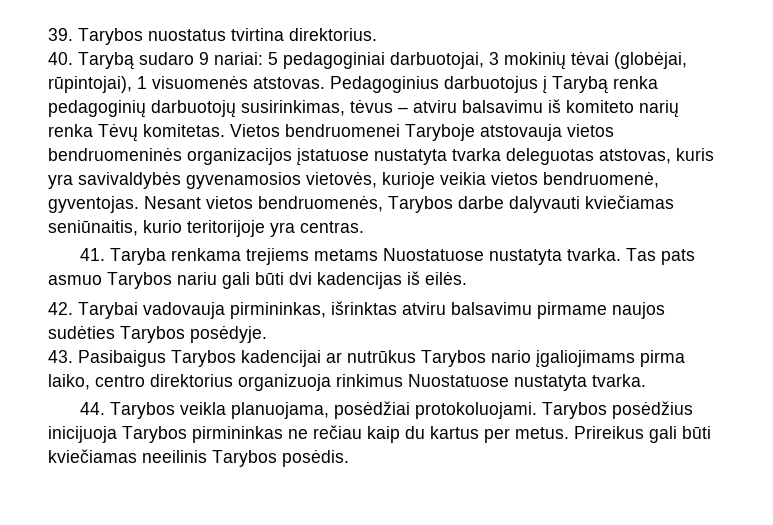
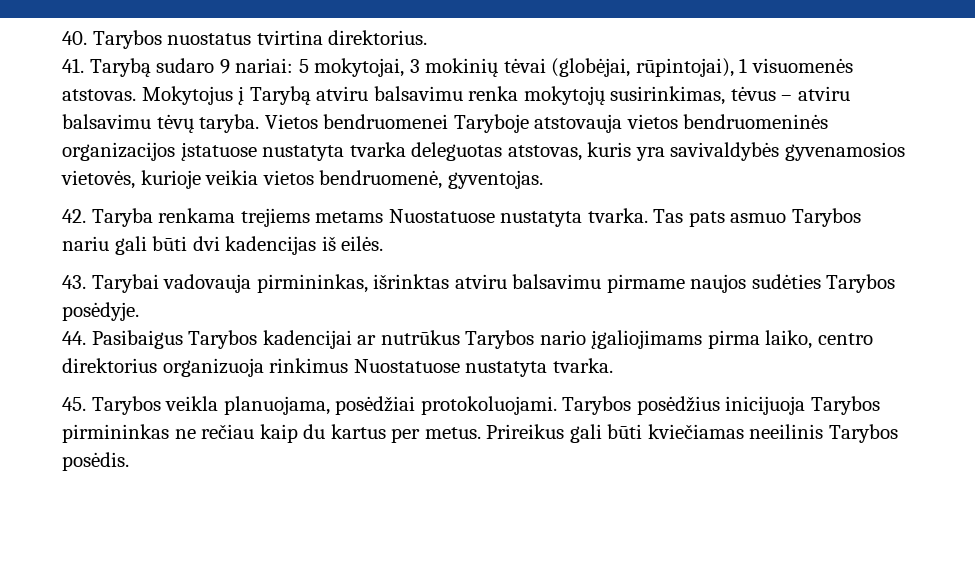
- 39. Tarybos nuostatus tvirtina direktorius.
+ 40. Tarybos nuostatus tvirtina direktorius.
- 40. Tarybą sudaro 9 nariai: 5 pedagoginiai darbuotojai, 3 mokinių tėvai (globėjai, rūpintojai), 1 visuomenės atstovas.
+ 41. Tarybą sudaro 9 nariai: 5 mokytojai, 3 mokinių tėvai (globėjai, rūpintojai), 1 visuomenės atstovas.
- Pedagoginius darbuotojus į Tarybą renka pedagoginių darbuotojų susirinkimas, tėvus – atviru balsavimu iš komiteto narių renka Tėvų komitetas.
+ Mokytojus į Tarybą atviru balsavimu renka mokytojų susirinkimas, tėvus – atviru balsavimu tėvų taryba.
- Vietos bendruomenei Taryboje atstovauja vietos bendruomeninės organizacijos įstatuose nustatyta tvarka deleguotas atstovas, kuris yra savivaldybės gyvenamosios vietovės, kurioje veikia vietos bendruomenė, gyventojas. Nesant vietos bendruomenės, Tarybos darbe dalyvauti kviečiamas seniūnaitis, kurio teritorijoje yra centras.
- 41. Taryba renkama trejiems metams Nuostatuose nustatyta tvarka.
+ Vietos bendruomenei Taryboje atstovauja vietos bendruomeninės organizacijos įstatuose nustatyta tvarka deleguotas atstovas, kuris yra savivaldybės gyvenamosios vietovės, kurioje veikia vietos bendruomenė, gyventojas.
+ 42. Taryba renkama trejiems metams Nuostatuose nustatyta tvarka.
- 42. Tarybai vadovauja pirmininkas, išrinktas atviru balsavimu pirmame naujos sudėties Tarybos posėdyje.
+ 43. Tarybai vadovauja pirmininkas, išrinktas atviru balsavimu pirmame naujos sudėties Tarybos posėdyje.
- 43. Pasibaigus Tarybos kadencijai ar nutrūkus Tarybos nario įgaliojimams pirma laiko, centro direktorius organizuoja rinkimus Nuostatuose nustatyta tvarka.
+ 44. Pasibaigus Tarybos kadencijai ar nutrūkus Tarybos nario įgaliojimams pirma laiko, centro direktorius organizuoja rinkimus Nuostatuose nustatyta tvarka.
- 44. Tarybos veikla planuojama, posėdžiai protokoluojami.
+ 45. Tarybos veikla planuojama, posėdžiai protokoluojami.

